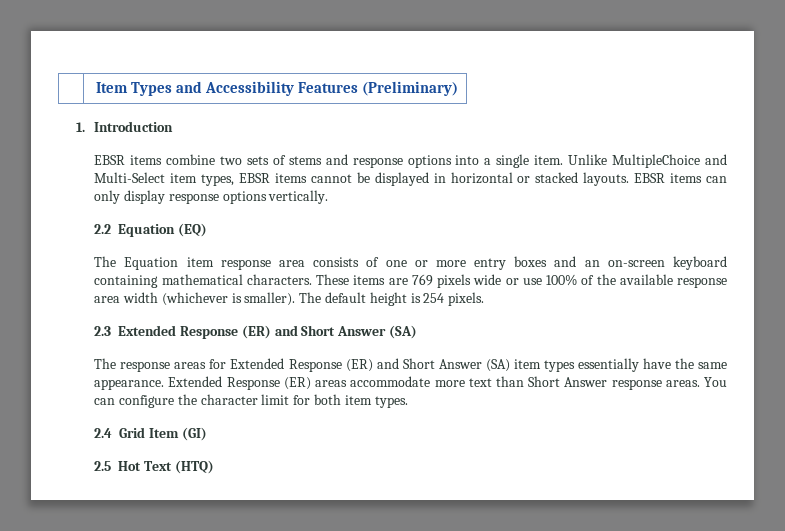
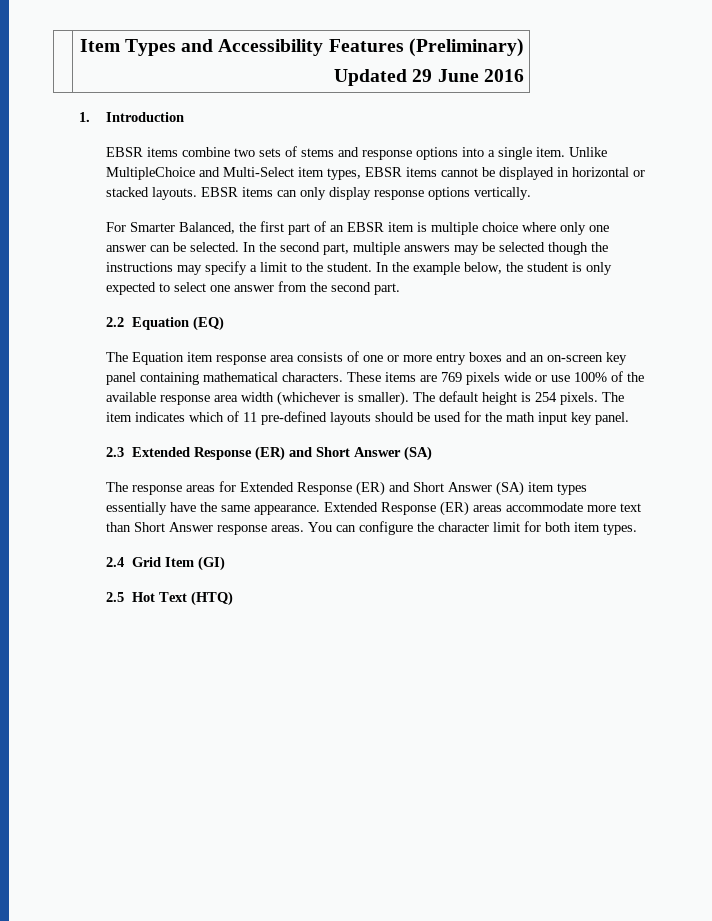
  | Item Types and Accessibility Features (Preliminary)
+ Updated 29 June 2016
+ For Smarter Balanced, the first part of an EBSR item is multiple choice where only one answer can be selected. In the second part, multiple answers may be selected though the instructions may specify a limit to the student. In the example below, the student is only expected to select one answer from the second part.
- The Equation item response area consists of one or more entry boxes and an on-screen keyboard containing mathematical characters.
+ The Equation item response area consists of one or more entry boxes and an on-screen key panel containing mathematical characters.
+ The item indicates which of 11 pre-defined layouts should be used for the math input key panel.

